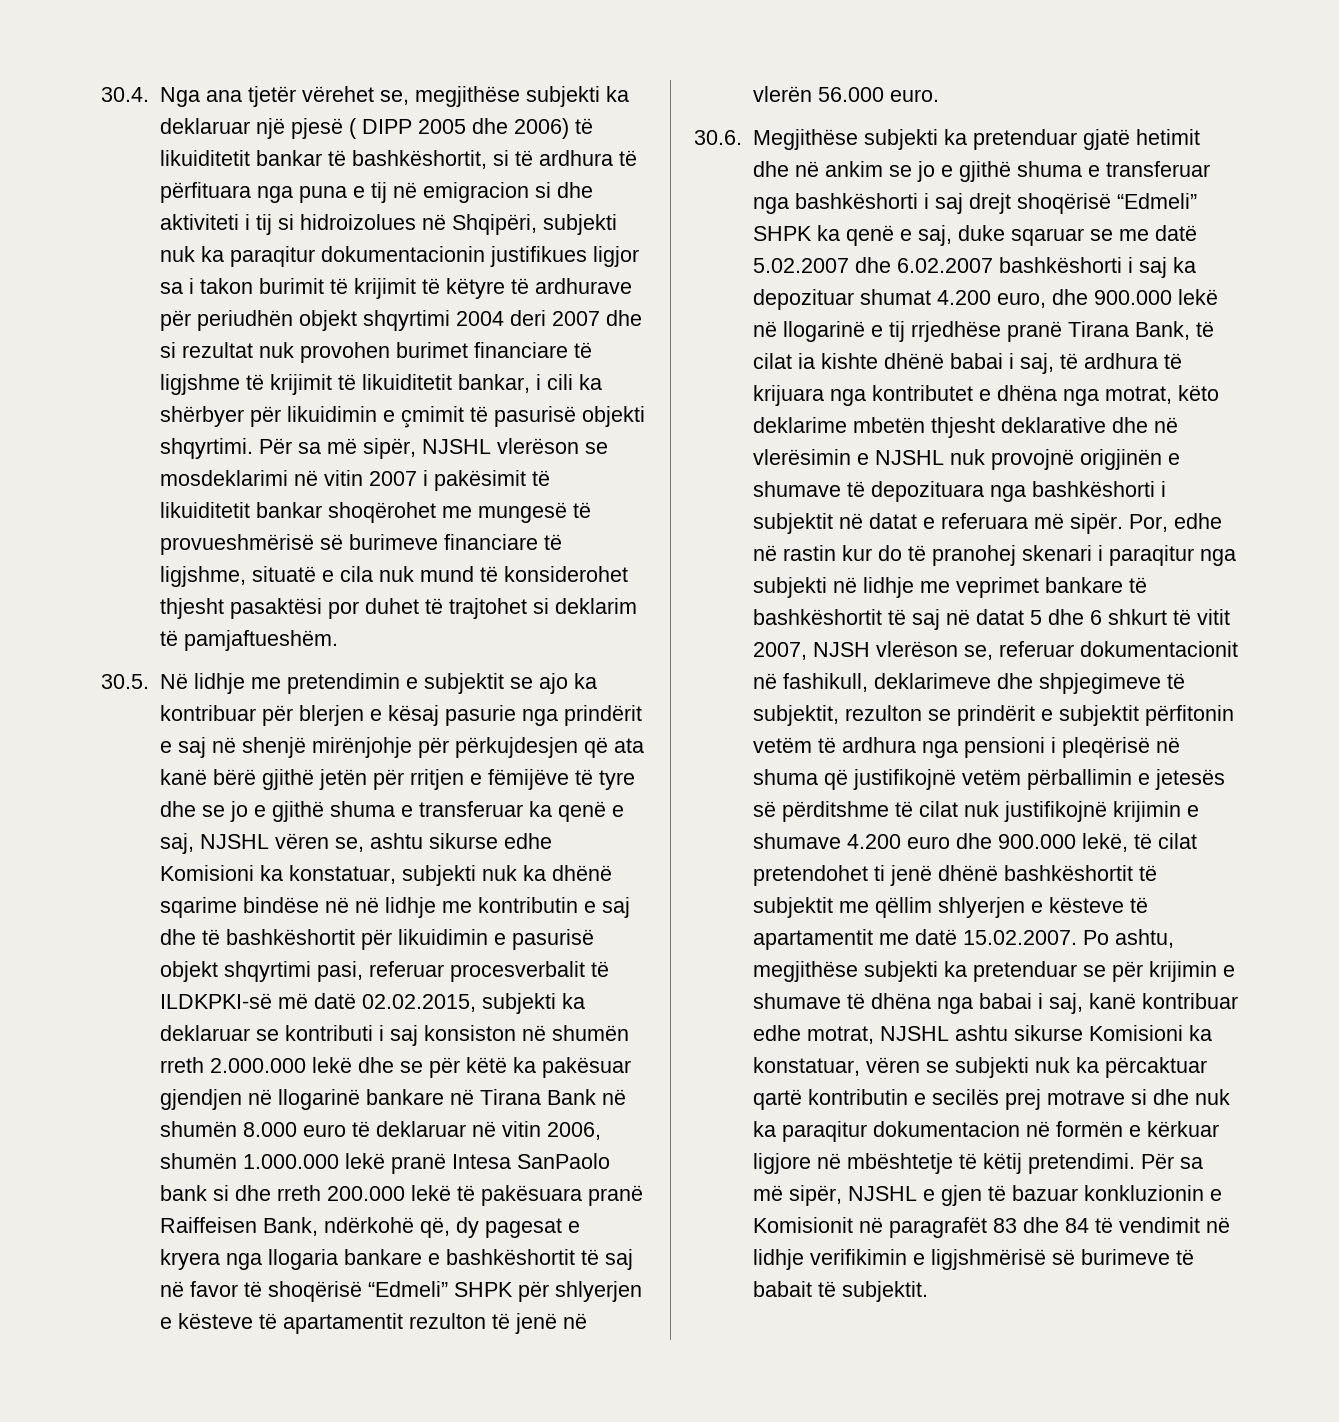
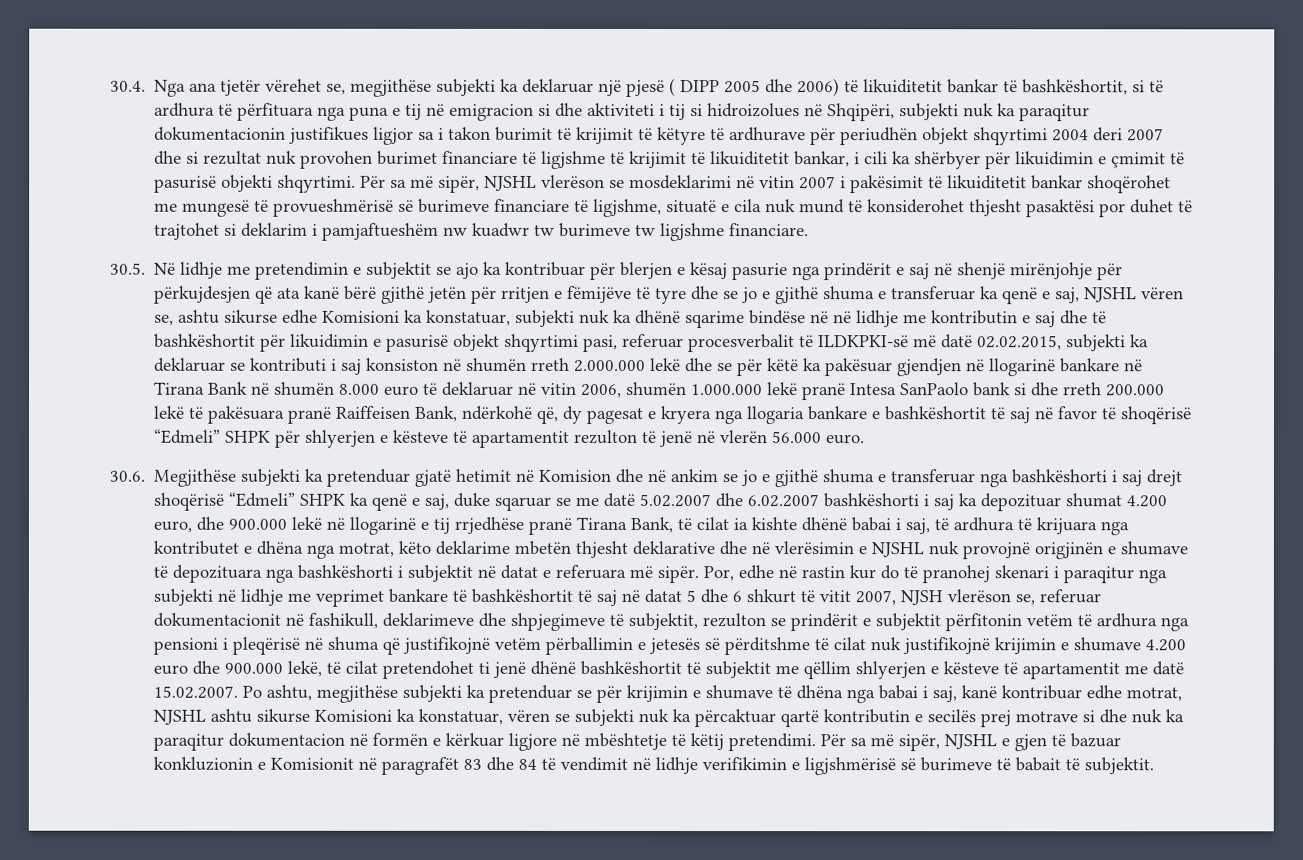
- Për sa më sipër, NJSHL vlerëson se mosdeklarimi në vitin 2007 i pakësimit të likuiditetit bankar shoqërohet me mungesë të provueshmërisë së burimeve financiare të ligjshme, situatë e cila nuk mund të konsiderohet thjesht pasaktësi por duhet të trajtohet si deklarim të pamjaftueshëm.
+ Për sa më sipër, NJSHL vlerëson se mosdeklarimi në vitin 2007 i pakësimit të likuiditetit bankar shoqërohet me mungesë të provueshmërisë së burimeve financiare të ligjshme, situatë e cila nuk mund të konsiderohet thjesht pasaktësi por duhet të trajtohet si deklarim i pamjaftueshëm nw kuadwr tw burimeve tw ligjshme financiare.
- 30.6. Megjithëse subjekti ka pretenduar gjatë hetimit dhe në ankim se jo e gjithë shuma e transferuar nga bashkëshorti i saj drejt shoqërisë “Edmeli” SHPK ka qenë e saj, duke sqaruar se me datë 5.02.2007 dhe 6.02.2007 bashkëshorti i saj ka depozituar shumat 4.200 euro, dhe 900.000 lekë në llogarinë e tij rrjedhëse pranë Tirana Bank, të cilat ia kishte dhënë babai i saj, të ardhura të krijuara nga kontributet e dhëna nga motrat, këto deklarime mbetën thjesht deklarative dhe në vlerësimin e NJSHL nuk provojnë origjinën e shumave të depozituara nga bashkëshorti i subjektit në datat e referuara më sipër.
+ 30.6. Megjithëse subjekti ka pretenduar gjatë hetimit në Komision dhe në ankim se jo e gjithë shuma e transferuar nga bashkëshorti i saj drejt shoqërisë “Edmeli” SHPK ka qenë e saj, duke sqaruar se me datë 5.02.2007 dhe 6.02.2007 bashkëshorti i saj ka depozituar shumat 4.200 euro, dhe 900.000 lekë në llogarinë e tij rrjedhëse pranë Tirana Bank, të cilat ia kishte dhënë babai i saj, të ardhura të krijuara nga kontributet e dhëna nga motrat, këto deklarime mbetën thjesht deklarative dhe në vlerësimin e NJSHL nuk provojnë origjinën e shumave të depozituara nga bashkëshorti i subjektit në datat e referuara më sipër.

